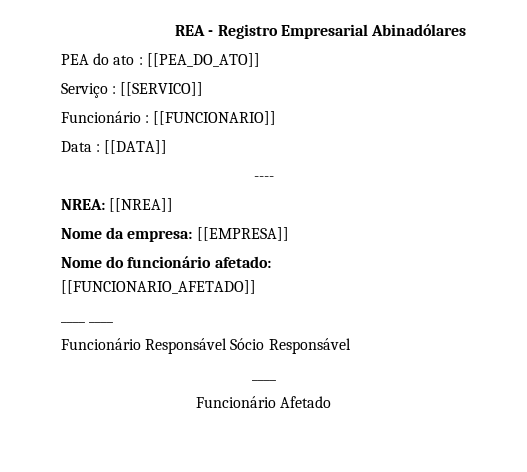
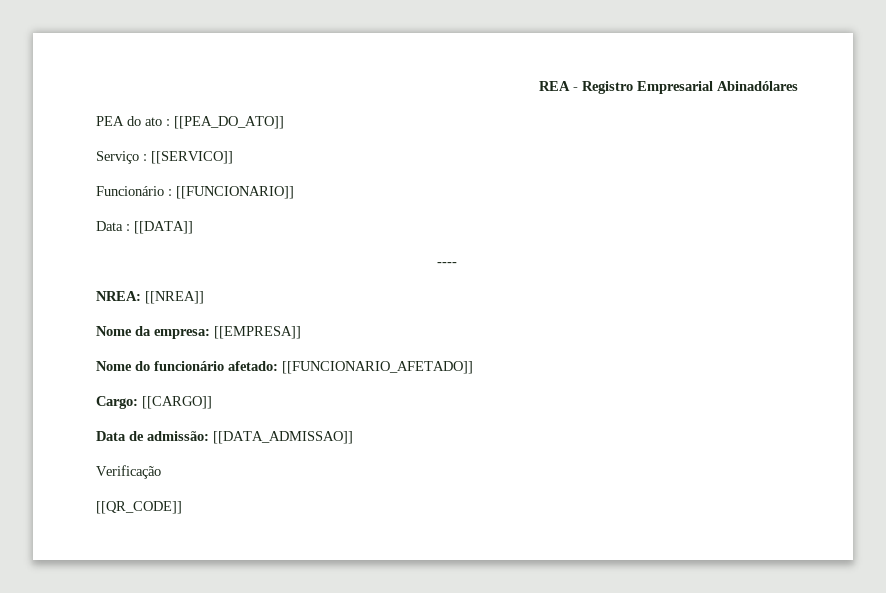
- ____ ____
- Funcionário Responsável Sócio Responsável
- ____
- Funcionário Afetado
+ Cargo: [[CARGO]]
+ Data de admissão: [[DATA_ADMISSAO]]
+ Verificação
+ [[QR_CODE]]

